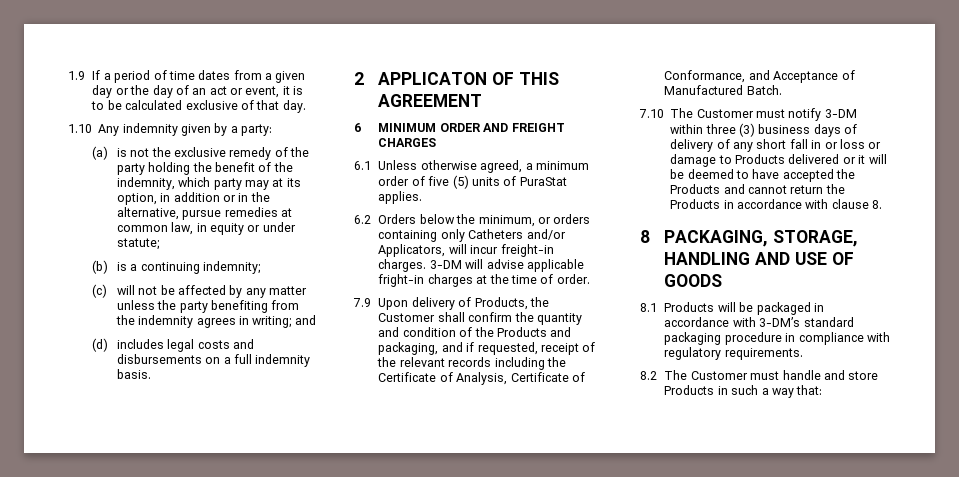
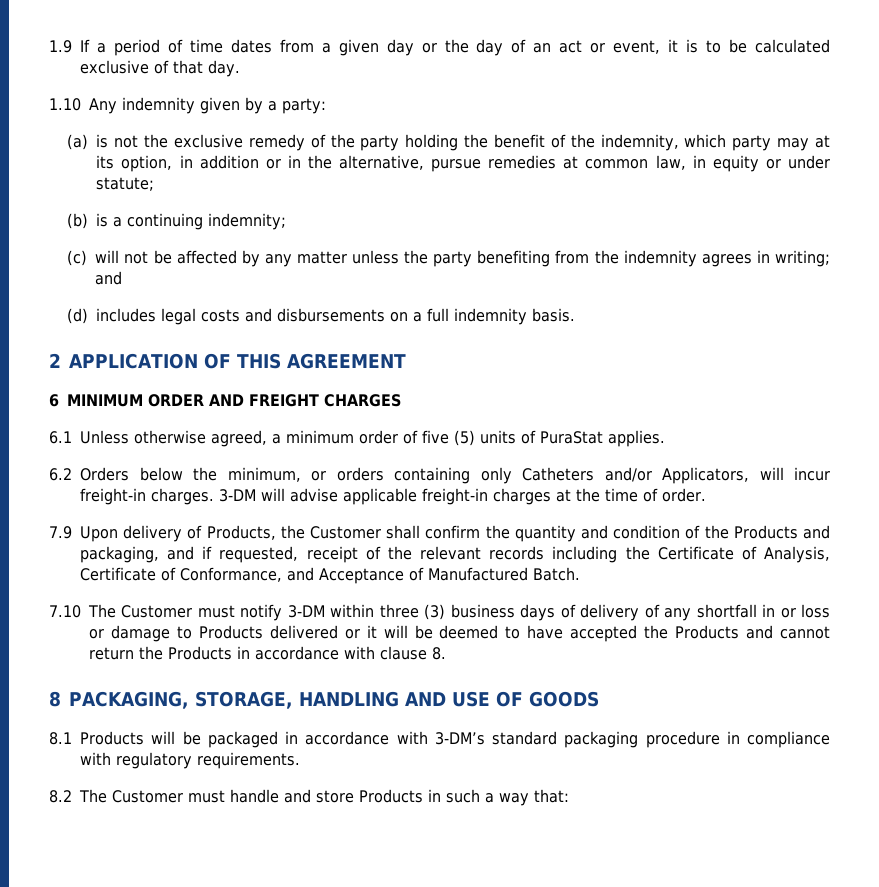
- 2 APPLICATON OF THIS AGREEMENT
+ 2 APPLICATION OF THIS AGREEMENT
- 3-DM will advise applicable fright-in charges at the time of order.
+ 3-DM will advise applicable freight-in charges at the time of order.
- 7.10 The Customer must notify 3-DM within three (3) business days of delivery of any short fall in or loss or damage to Products delivered or it will be deemed to have accepted the Products and cannot return the Products in accordance with clause 8.
+ 7.10 The Customer must notify 3-DM within three (3) business days of delivery of any shortfall in or loss or damage to Products delivered or it will be deemed to have accepted the Products and cannot return the Products in accordance with clause 8.

